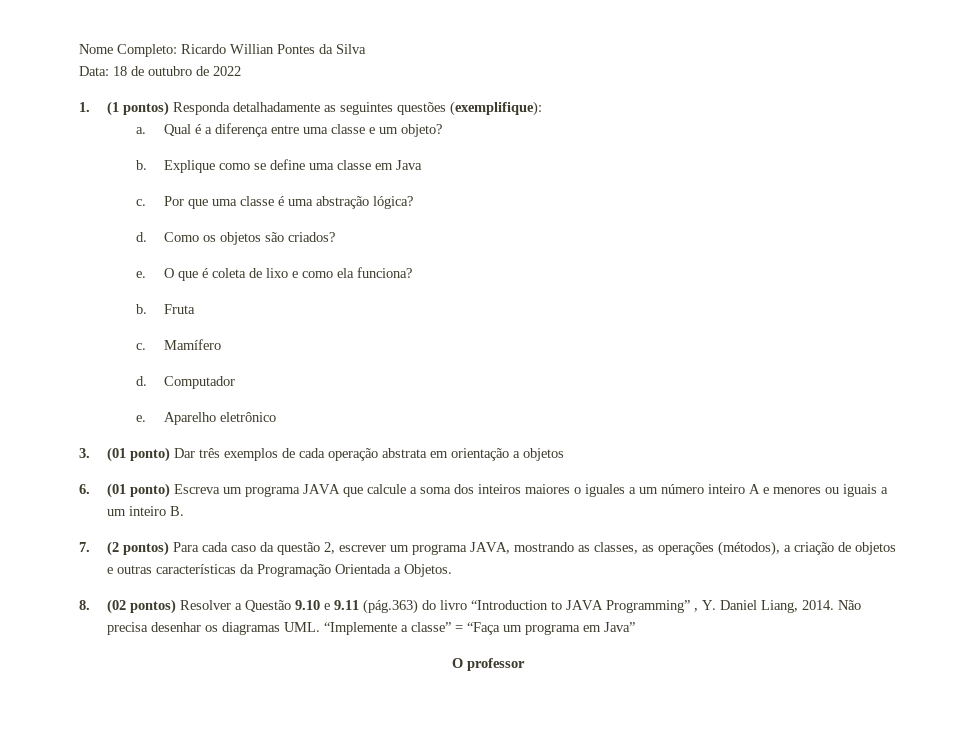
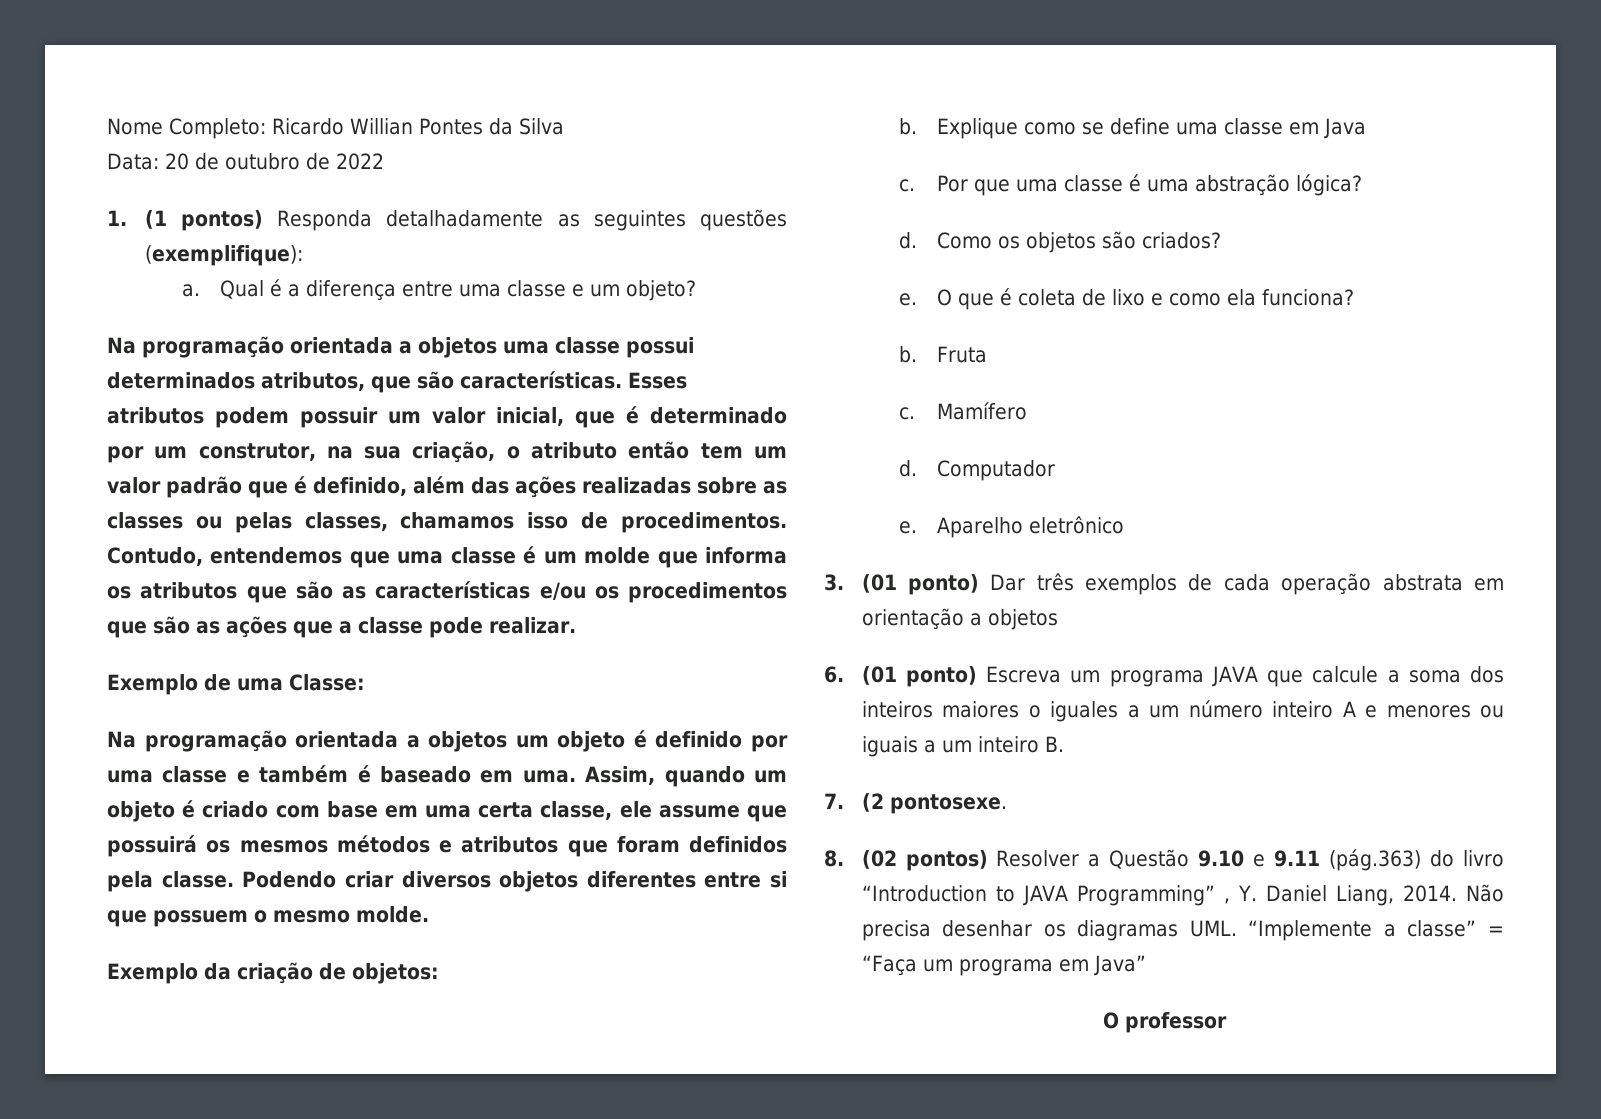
- Data: 18 de outubro de 2022
+ Data: 20 de outubro de 2022
+ Na programação orientada a objetos uma classe possui determinados atributos, que são características. Esses atributos podem possuir um valor inicial, que é determinado por um construtor, na sua criação, o atributo então tem um valor padrão que é definido, além das ações realizadas sobre as classes ou pelas classes, chamamos isso de procedimentos. Contudo, entendemos que uma classe é um molde que informa os atributos que são as características e/ou os procedimentos que são as ações que a classe pode realizar.
+ Exemplo de uma Classe:
+ Na programação orientada a objetos um objeto é definido por uma classe e também é baseado em uma. Assim, quando um objeto é criado com base em uma certa classe, ele assume que possuirá os mesmos métodos e atributos que foram definidos pela classe. Podendo criar diversos objetos diferentes entre si que possuem o mesmo molde.
+ Exemplo da criação de objetos:
- 7. (2 pontos) Para cada caso da questão 2, escrever um programa JAVA, mostrando as classes, as operações (métodos), a criação de objetos e outras características da Programação Orientada a Objetos.
+ 7. (2 pontosexe.

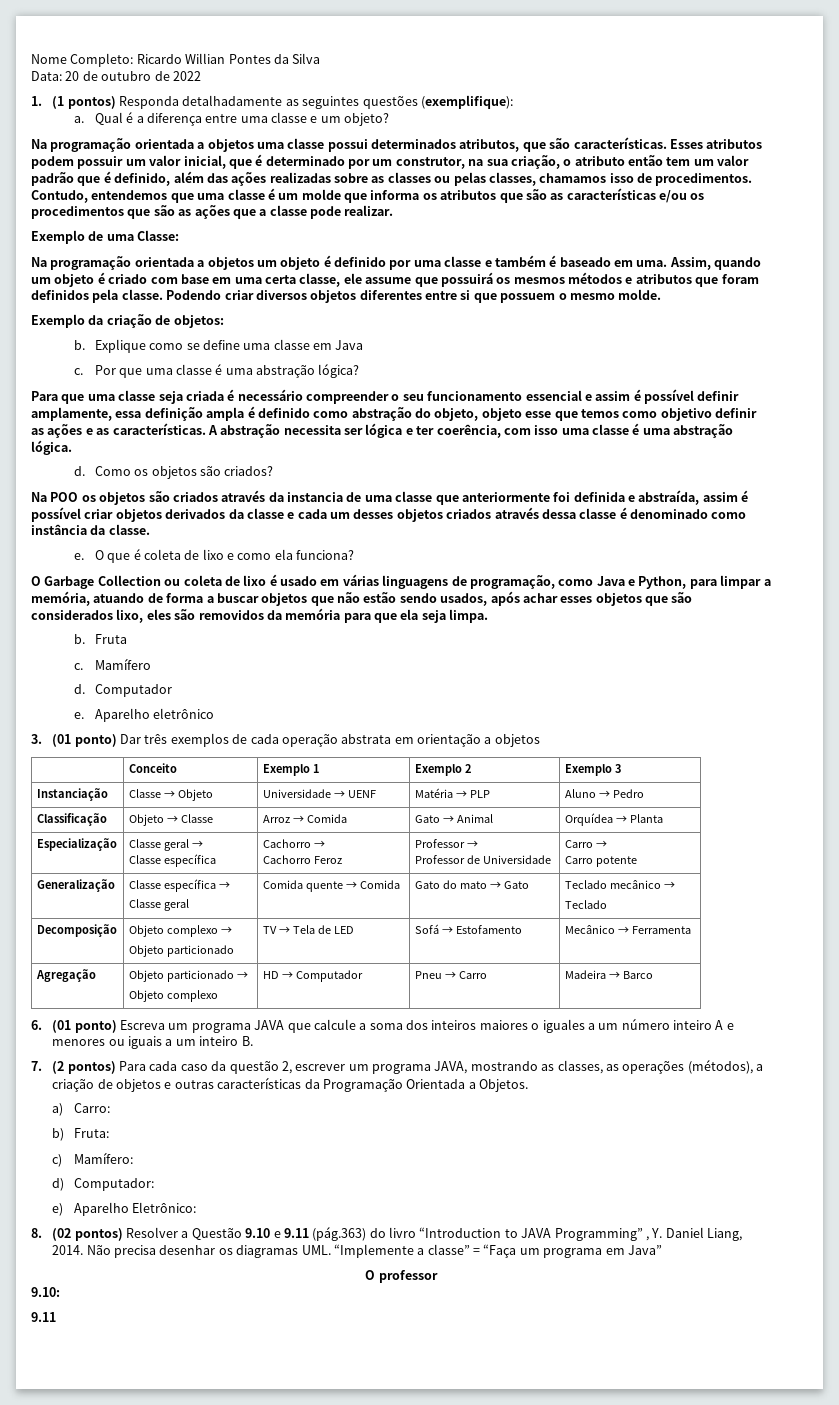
+ Para que uma classe seja criada é necessário compreender o seu funcionamento essencial e assim é possível definir amplamente, essa definição ampla é definido como abstração do objeto, objeto esse que temos como objetivo definir as ações e as características. A abstração necessita ser lógica e ter coerência, com isso uma classe é uma abstração lógica.
+ Na POO os objetos são criados através da instancia de uma classe que anteriormente foi definida e abstraída, assim é possível criar objetos derivados da classe e cada um desses objetos criados através dessa classe é denominado como instância da classe.
+ O Garbage Collection ou coleta de lixo é usado em várias linguagens de programação, como Java e Python, para limpar a memória, atuando de forma a buscar objetos que não estão sendo usados, após achar esses objetos que são considerados lixo, eles são removidos da memória para que ela seja limpa.
+ | Conceito | Exemplo 1 | Exemplo 2 | Exemplo 3
+ Instanciação | Classe → Objeto | Universidade → UENF | Matéria → PLP | Aluno → Pedro
+ Classificação | Objeto → Classe | Arroz → Comida | Gato → Animal | Orquídea → Planta
+ Especialização | Classe geral →
+ Classe específica | Cachorro →
+ Cachorro Feroz | Professor →
+ Professor de Universidade | Carro →
+ Carro potente
+ Generalização | Classe específica →
+ Classe geral | Comida quente → Comida | Gato do mato → Gato | Teclado mecânico →
+ Teclado
+ Decomposição | Objeto complexo →
+ Objeto particionado | TV → Tela de LED | Sofá → Estofamento | Mecânico → Ferramenta
+ Agregação | Objeto particionado →
+ Objeto complexo | HD → Computador | Pneu → Carro | Madeira → Barco
- 7. (2 pontosexe.
+ 7. (2 pontos) Para cada caso da questão 2, escrever um programa JAVA, mostrando as classes, as operações (métodos), a criação de objetos e outras características da Programação Orientada a Objetos.
+ a) Carro:
+ b) Fruta:
+ c) Mamífero:
+ d) Computador:
+ e) Aparelho Eletrônico:
+ 9.10:
+ 9.11

